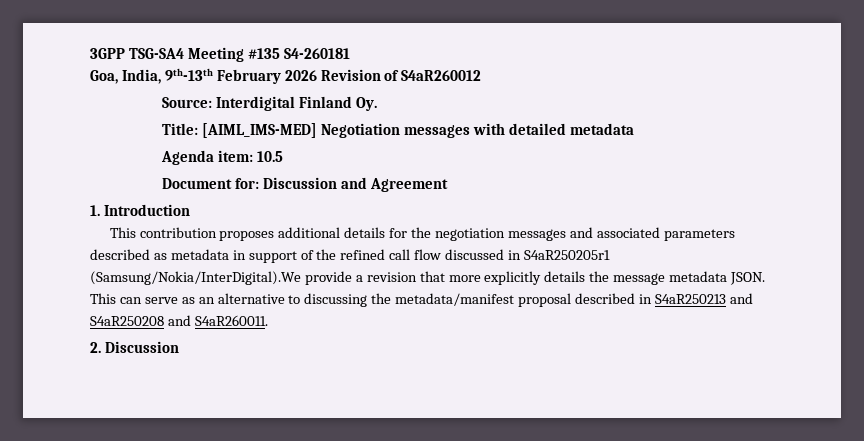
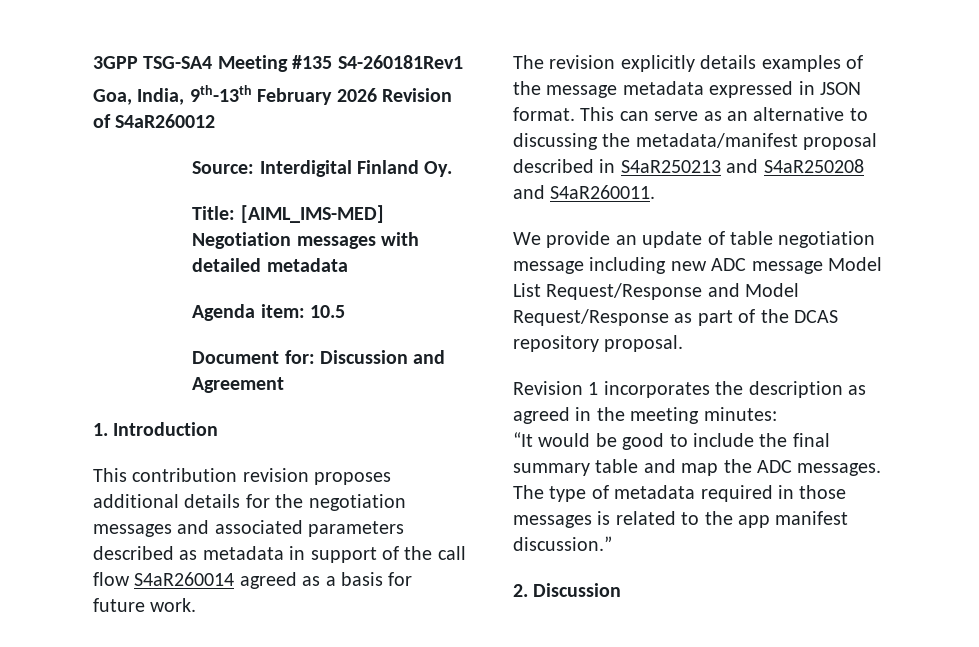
- 3GPP TSG-SA4 Meeting #135 S4-260181
+ 3GPP TSG-SA4 Meeting #135 S4-260181Rev1
- This contribution proposes additional details for the negotiation messages and associated parameters described as metadata in support of the refined call flow discussed in S4aR250205r1 (Samsung/Nokia/InterDigital).We provide a revision that more explicitly details the message metadata JSON.
+ This contribution revision proposes additional details for the negotiation messages and associated parameters described as metadata in support of the call flow S4aR260014 agreed as a basis for future work.
+ The revision explicitly details examples of the message metadata expressed in JSON format.
+ We provide an update of table negotiation message including new ADC message Model List Request/Response and Model Request/Response as part of the DCAS repository proposal.
+ Revision 1 incorporates the description as agreed in the meeting minutes:
+ “It would be good to include the final summary table and map the ADC messages. The type of metadata required in those messages is related to the app manifest discussion.”

